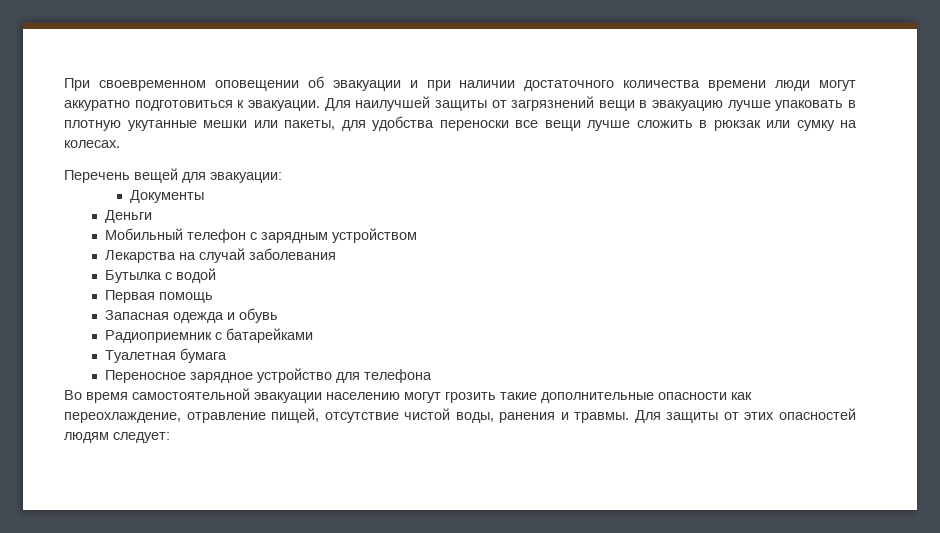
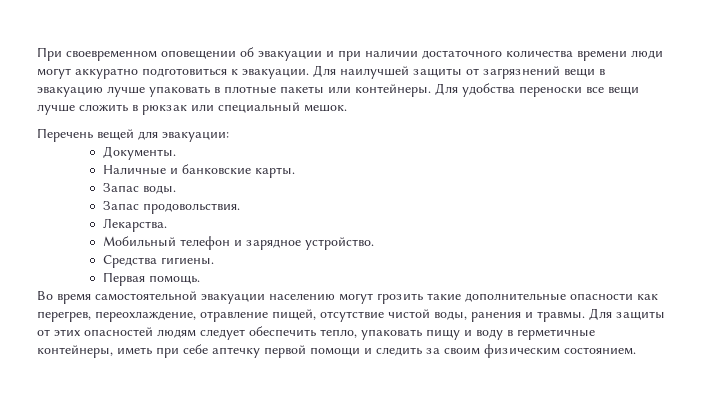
- Для наилучшей защиты от загрязнений вещи в эвакуацию лучше упаковать в плотную укутанные мешки или пакеты, для удобства переноски все вещи лучше сложить в рюкзак или сумку на колесах.
+ Для наилучшей защиты от загрязнений вещи в эвакуацию лучше упаковать в плотные пакеты или контейнеры. Для удобства переноски все вещи лучше сложить в рюкзак или специальный мешок.
- Документы
- Деньги
- Мобильный телефон с зарядным устройством
- Лекарства на случай заболевания
- Бутылка с водой
- Первая помощь
- Запасная одежда и обувь
- Радиоприемник с батарейками
- Туалетная бумага
- Переносное зарядное устройство для телефона
+ Документы.
+ Наличные и банковские карты.
+ Запас воды.
+ Запас продовольствия.
+ Лекарства.
+ Мобильный телефон и зарядное устройство.
+ Средства гигиены.
+ Первая помощь.
- Во время самостоятельной эвакуации населению могут грозить такие дополнительные опасности как переохлаждение, отравление пищей, отсутствие чистой воды, ранения и травмы.
+ Во время самостоятельной эвакуации населению могут грозить такие дополнительные опасности как перегрев, переохлаждение, отравление пищей, отсутствие чистой воды, ранения и травмы.
- Для защиты от этих опасностей людям следует:
+ Для защиты от этих опасностей людям следует обеспечить тепло, упаковать пищу и воду в герметичные контейнеры, иметь при себе аптечку первой помощи и следить за своим физическим состоянием.

